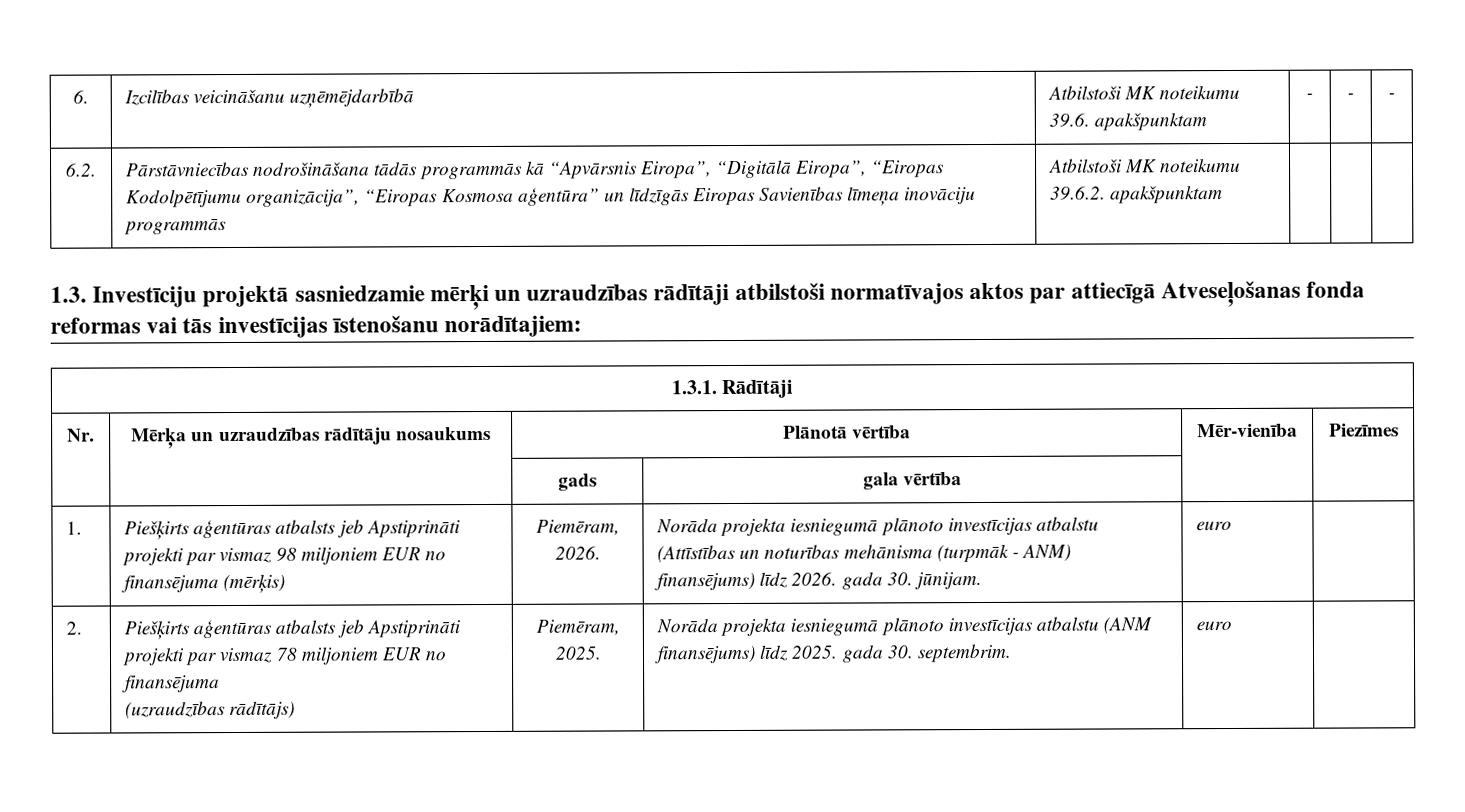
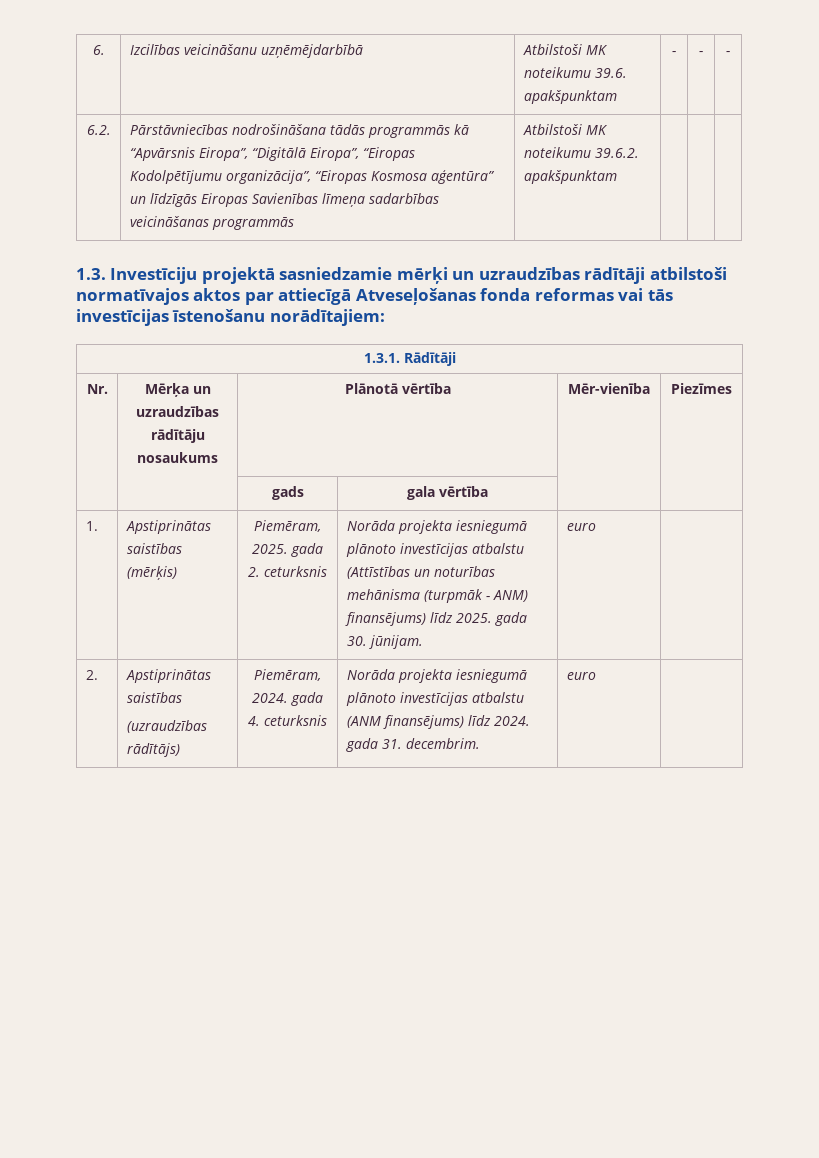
- 6.2. | Pārstāvniecības nodrošināšana tādās programmās kā “Apvārsnis Eiropa”, “Digitālā Eiropa”, “Eiropas Kodolpētījumu organizācija”, “Eiropas Kosmosa aģentūra” un līdzīgās Eiropas Savienības līmeņa inovāciju programmās | Atbilstoši MK noteikumu 39.6.2. apakšpunktam | | |
+ 6.2. | Pārstāvniecības nodrošināšana tādās programmās kā “Apvārsnis Eiropa”, “Digitālā Eiropa”, “Eiropas Kodolpētījumu organizācija”, “Eiropas Kosmosa aģentūra” un līdzīgās Eiropas Savienības līmeņa sadarbības veicināšanas programmās | Atbilstoši MK noteikumu 39.6.2. apakšpunktam | | |
- 1. | Piešķirts aģentūras atbalsts jeb Apstiprināti projekti par vismaz 98 miljoniem EUR no finansējuma (mērķis) | Piemēram, 2026. | Norāda projekta iesniegumā plānoto investīcijas atbalstu (Attīstības un noturības mehānisma (turpmāk - ANM) finansējums) līdz 2026. gada 30. jūnijam. | euro |
+ 1. | Apstiprinātas saistības (mērķis) | Piemēram, 2025. gada 2. ceturksnis | Norāda projekta iesniegumā plānoto investīcijas atbalstu (Attīstības un noturības mehānisma (turpmāk - ANM) finansējums) līdz 2025. gada 30. jūnijam. | euro |
- 2. | Piešķirts aģentūras atbalsts jeb Apstiprināti projekti par vismaz 78 miljoniem EUR no finansējuma
- (uzraudzības rādītājs) | Piemēram, 2025. | Norāda projekta iesniegumā plānoto investīcijas atbalstu (ANM finansējums) līdz 2025. gada 30. septembrim. | euro |
+ 2. | Apstiprinātas saistības
+ (uzraudzības rādītājs) | Piemēram, 2024. gada 4. ceturksnis | Norāda projekta iesniegumā plānoto investīcijas atbalstu (ANM finansējums) līdz 2024. gada 31. decembrim. | euro |

